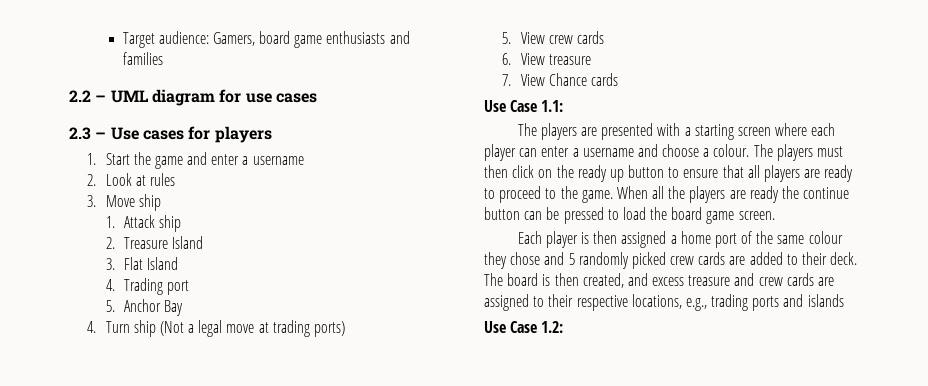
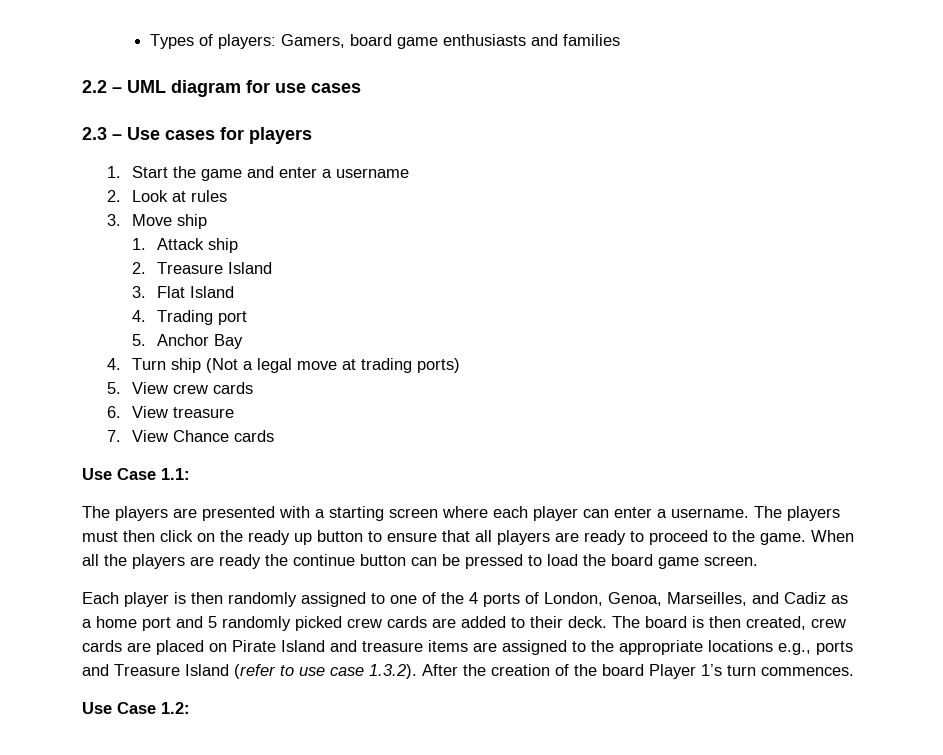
- Target audience: Gamers, board game enthusiasts and families
+ Types of players: Gamers, board game enthusiasts and families
- The players are presented with a starting screen where each player can enter a username and choose a colour.
+ The players are presented with a starting screen where each player can enter a username.
- Each player is then assigned a home port of the same colour they chose and 5 randomly picked crew cards are added to their deck.
+ Each player is then randomly assigned to one of the 4 ports of London, Genoa, Marseilles, and Cadiz as a home port and 5 randomly picked crew cards are added to their deck.
- The board is then created, and excess treasure and crew cards are assigned to their respective locations, e.g., trading ports and islands
+ The board is then created, crew cards are placed on Pirate Island and treasure items are assigned to the appropriate locations e.g., ports and Treasure Island (refer to use case 1.3.2). After the creation of the board Player 1’s turn commences.

